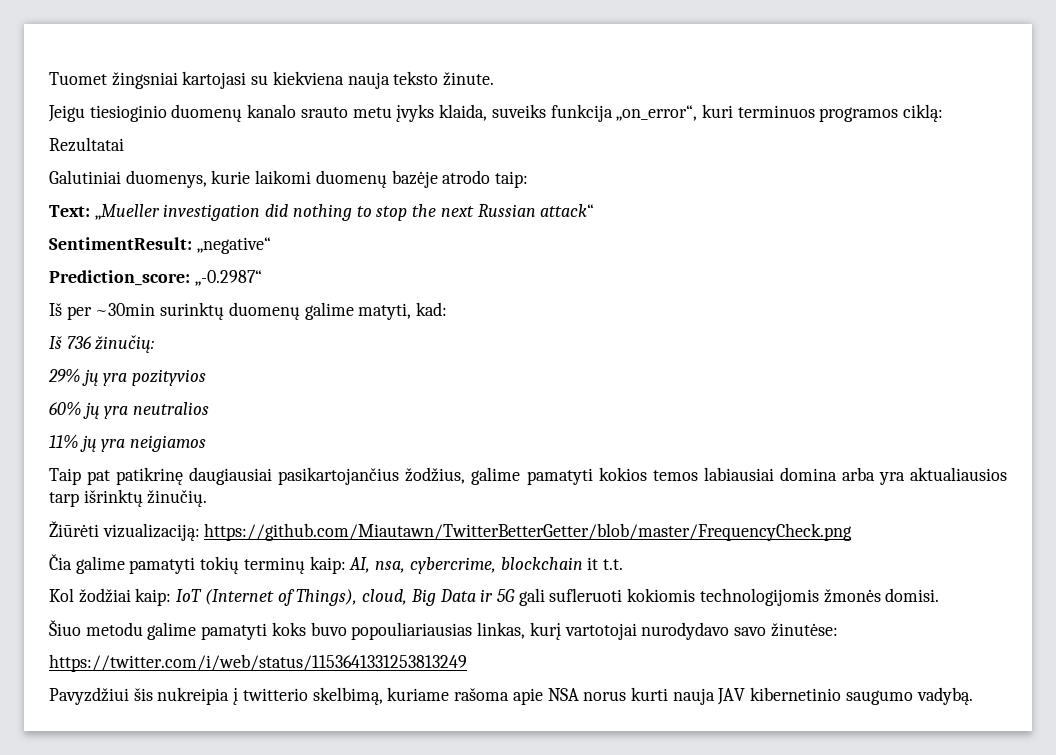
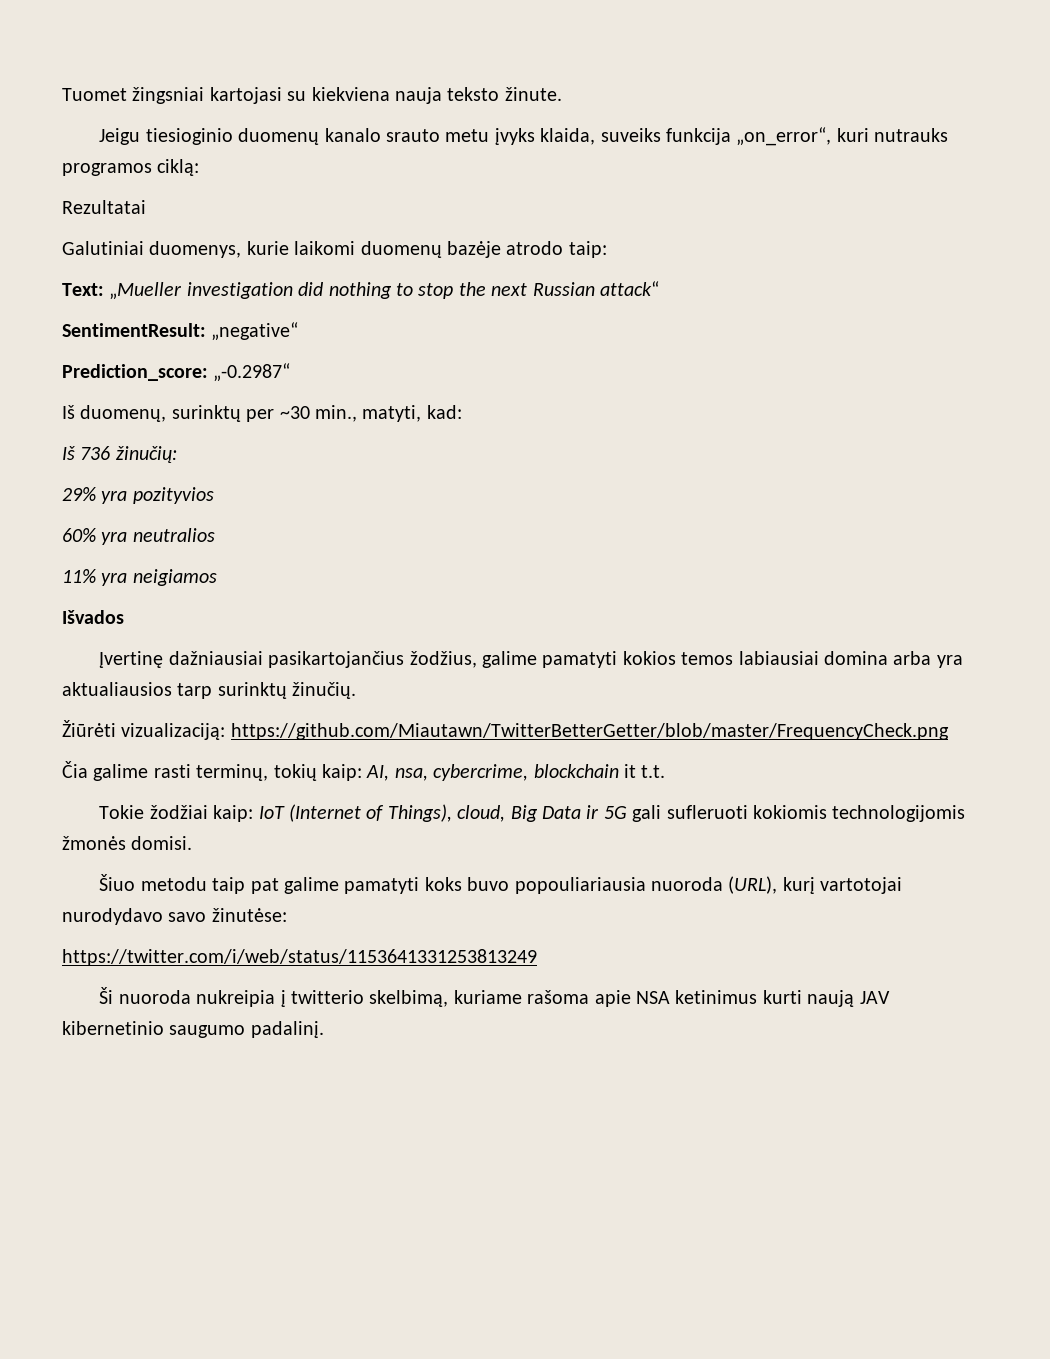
- Jeigu tiesioginio duomenų kanalo srauto metu įvyks klaida, suveiks funkcija „on_error“, kuri terminuos programos ciklą:
+ Jeigu tiesioginio duomenų kanalo srauto metu įvyks klaida, suveiks funkcija „on_error“, kuri nutrauks programos ciklą:
- Iš per ~30min surinktų duomenų galime matyti, kad:
+ Iš duomenų, surinktų per ~30 min., matyti, kad:
- 29% jų yra pozityvios
+ 29% yra pozityvios
- 60% jų yra neutralios
+ 60% yra neutralios
- 11% jų yra neigiamos
+ 11% yra neigiamos
- Taip pat patikrinę daugiausiai pasikartojančius žodžius, galime pamatyti kokios temos labiausiai domina arba yra aktualiausios tarp išrinktų žinučių.
+ Išvados
+ Įvertinę dažniausiai pasikartojančius žodžius, galime pamatyti kokios temos labiausiai domina arba yra aktualiausios tarp surinktų žinučių.
- Čia galime pamatyti tokių terminų kaip: AI, nsa, cybercrime, blockchain it t.t.
+ Čia galime rasti terminų, tokių kaip: AI, nsa, cybercrime, blockchain it t.t.
- Kol žodžiai kaip: IoT (Internet of Things), cloud, Big Data ir 5G gali sufleruoti kokiomis technologijomis žmonės domisi.
+ Tokie žodžiai kaip: IoT (Internet of Things), cloud, Big Data ir 5G gali sufleruoti kokiomis technologijomis žmonės domisi.
- Šiuo metodu galime pamatyti koks buvo popouliariausias linkas, kurį vartotojai nurodydavo savo žinutėse:
+ Šiuo metodu taip pat galime pamatyti koks buvo popouliariausia nuoroda (URL), kurį vartotojai nurodydavo savo žinutėse:
- Pavyzdžiui šis nukreipia į twitterio skelbimą, kuriame rašoma apie NSA norus kurti nauja JAV kibernetinio saugumo vadybą.
+ Ši nuoroda nukreipia į twitterio skelbimą, kuriame rašoma apie NSA ketinimus kurti naują JAV kibernetinio saugumo padalinį.

